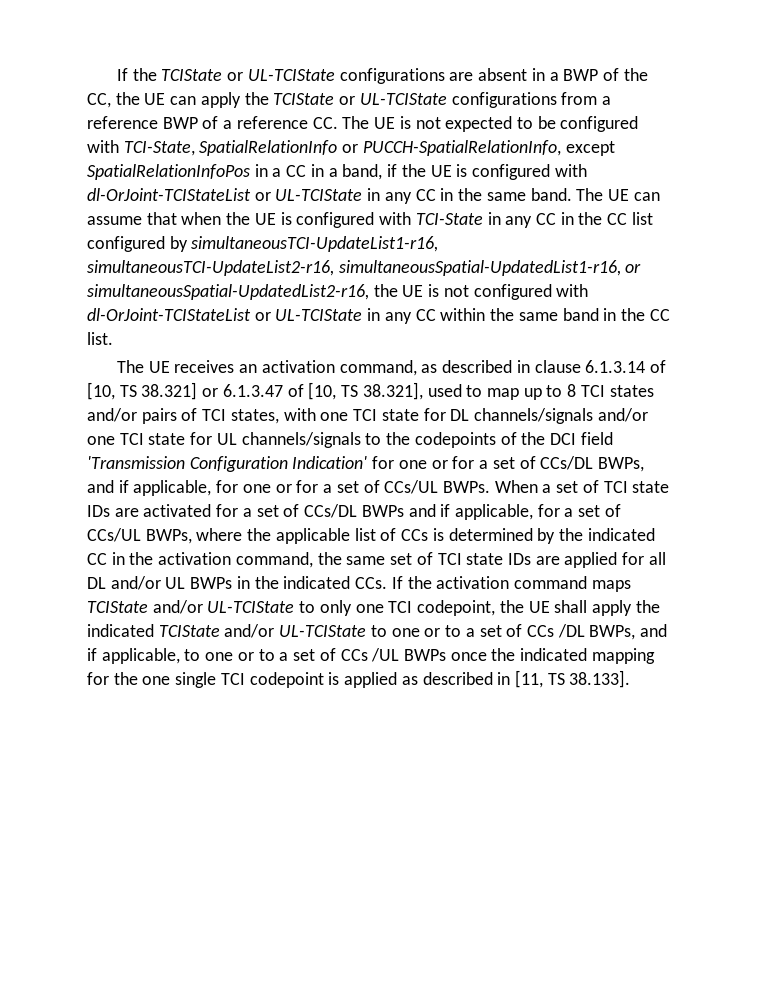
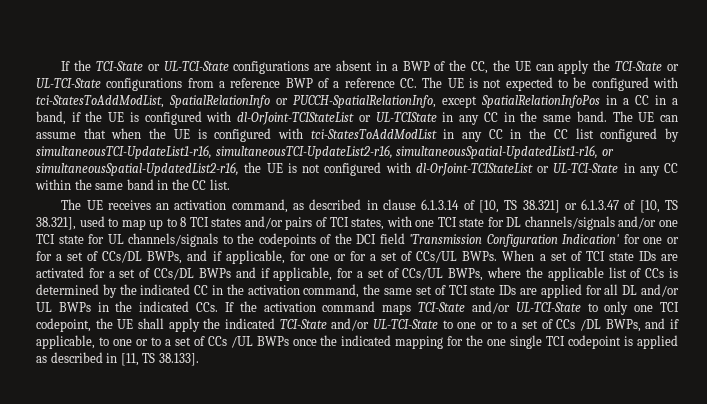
- If the TCIState or UL-TCIState configurations are absent in a BWP of the CC, the UE can apply the TCIState or UL-TCIState configurations from a reference BWP of a reference CC. The UE is not expected to be configured with TCI-State, SpatialRelationInfo or PUCCH-SpatialRelationInfo, except SpatialRelationInfoPos in a CC in a band, if the UE is configured with dl-OrJoint-TCIStateList or UL-TCIState in any CC in the same band.
+ If the TCI-State or UL-TCI-State configurations are absent in a BWP of the CC, the UE can apply the TCI-State or UL-TCI-State configurations from a reference BWP of a reference CC. The UE is not expected to be configured with tci-StatesToAddModList, SpatialRelationInfo or PUCCH-SpatialRelationInfo, except SpatialRelationInfoPos in a CC in a band, if the UE is configured with dl-OrJoint-TCIStateList or UL-TCIState in any CC in the same band.
- The UE can assume that when the UE is configured with TCI-State in any CC in the CC list configured by simultaneousTCI-UpdateList1-r16, simultaneousTCI-UpdateList2-r16, simultaneousSpatial-UpdatedList1-r16, or simultaneousSpatial-UpdatedList2-r16, the UE is not configured with dl-OrJoint-TCIStateList or UL-TCIState in any CC within the same band in the CC list.
+ The UE can assume that when the UE is configured with tci-StatesToAddModList in any CC in the CC list configured by simultaneousTCI-UpdateList1-r16, simultaneousTCI-UpdateList2-r16, simultaneousSpatial-UpdatedList1-r16, or simultaneousSpatial-UpdatedList2-r16, the UE is not configured with dl-OrJoint-TCIStateList or UL-TCI-State in any CC within the same band in the CC list.
- When a set of TCI state IDs are activated for a set of CCs/DL BWPs and if applicable, for a set of CCs/UL BWPs, where the applicable list of CCs is determined by the indicated CC in the activation command, the same set of TCI state IDs are applied for all DL and/or UL BWPs in the indicated CCs. If the activation command maps TCIState and/or UL-TCIState to only one TCI codepoint, the UE shall apply the indicated TCIState and/or UL-TCIState to one or to a set of CCs /DL BWPs, and if applicable, to one or to a set of CCs /UL BWPs once the indicated mapping for the one single TCI codepoint is applied as described in [11, TS 38.133].
+ When a set of TCI state IDs are activated for a set of CCs/DL BWPs and if applicable, for a set of CCs/UL BWPs, where the applicable list of CCs is determined by the indicated CC in the activation command, the same set of TCI state IDs are applied for all DL and/or UL BWPs in the indicated CCs. If the activation command maps TCI-State and/or UL-TCI-State to only one TCI codepoint, the UE shall apply the indicated TCI-State and/or UL-TCI-State to one or to a set of CCs /DL BWPs, and if applicable, to one or to a set of CCs /UL BWPs once the indicated mapping for the one single TCI codepoint is applied as described in [11, TS 38.133].

